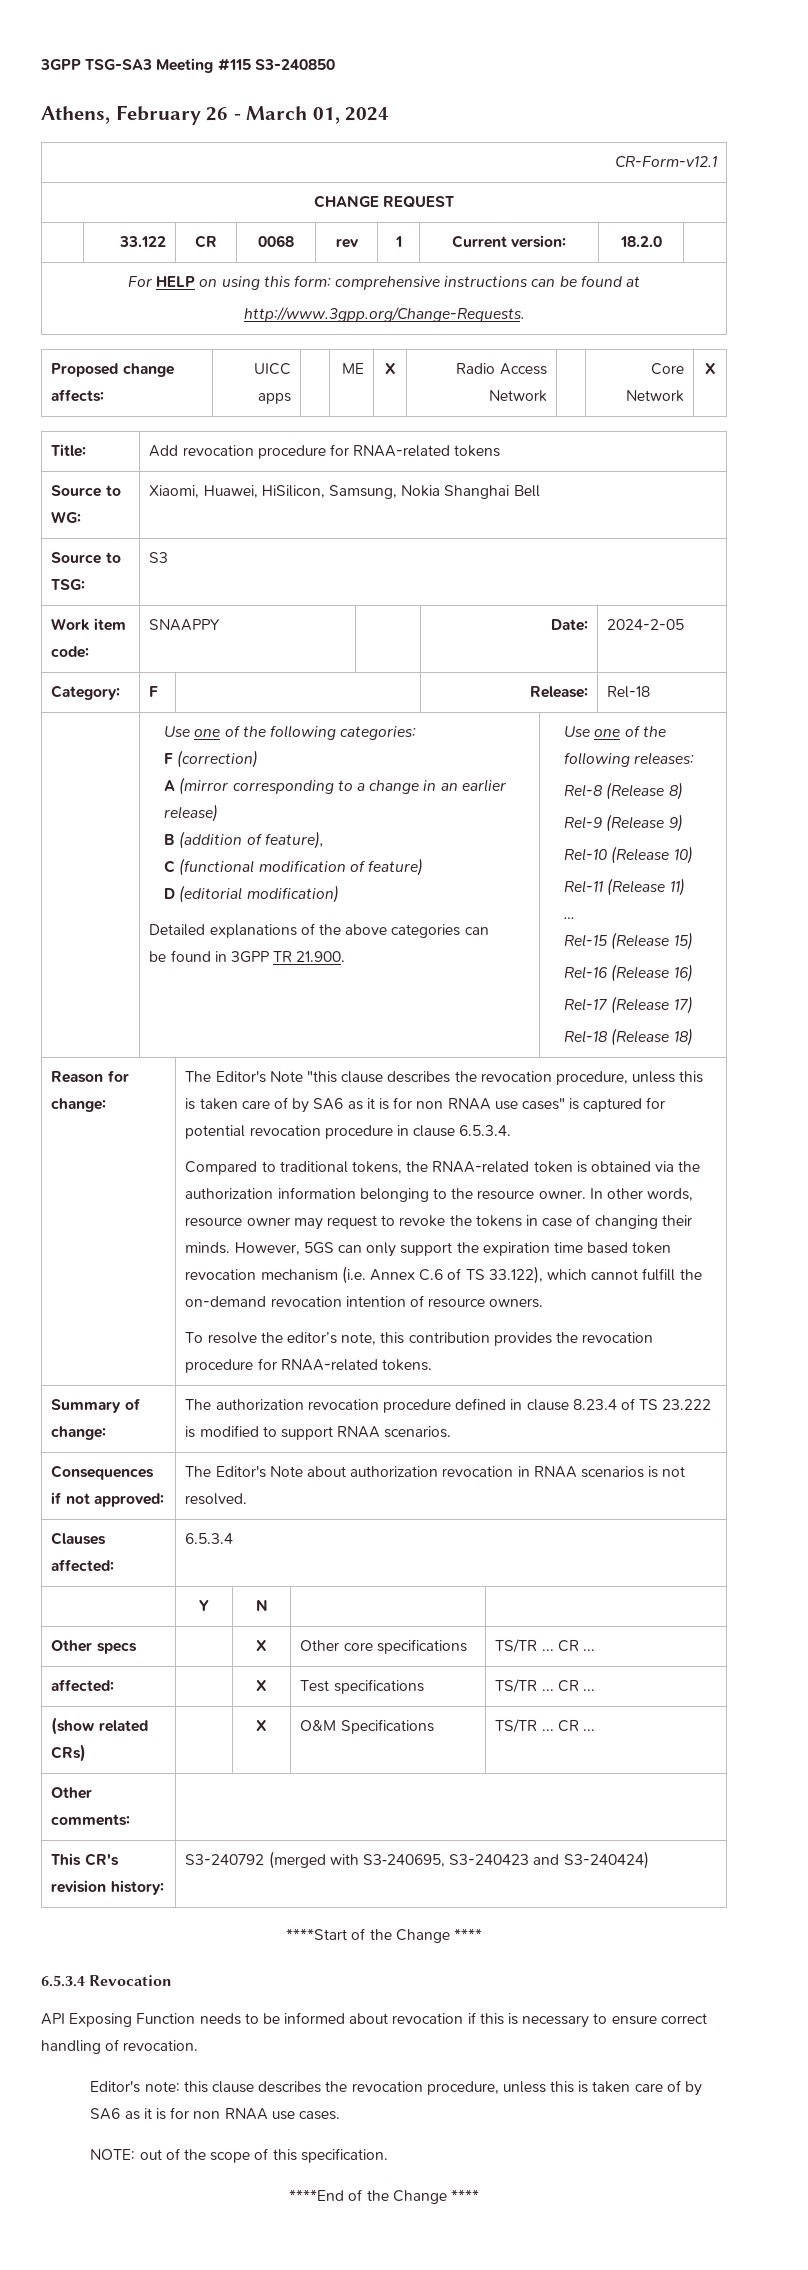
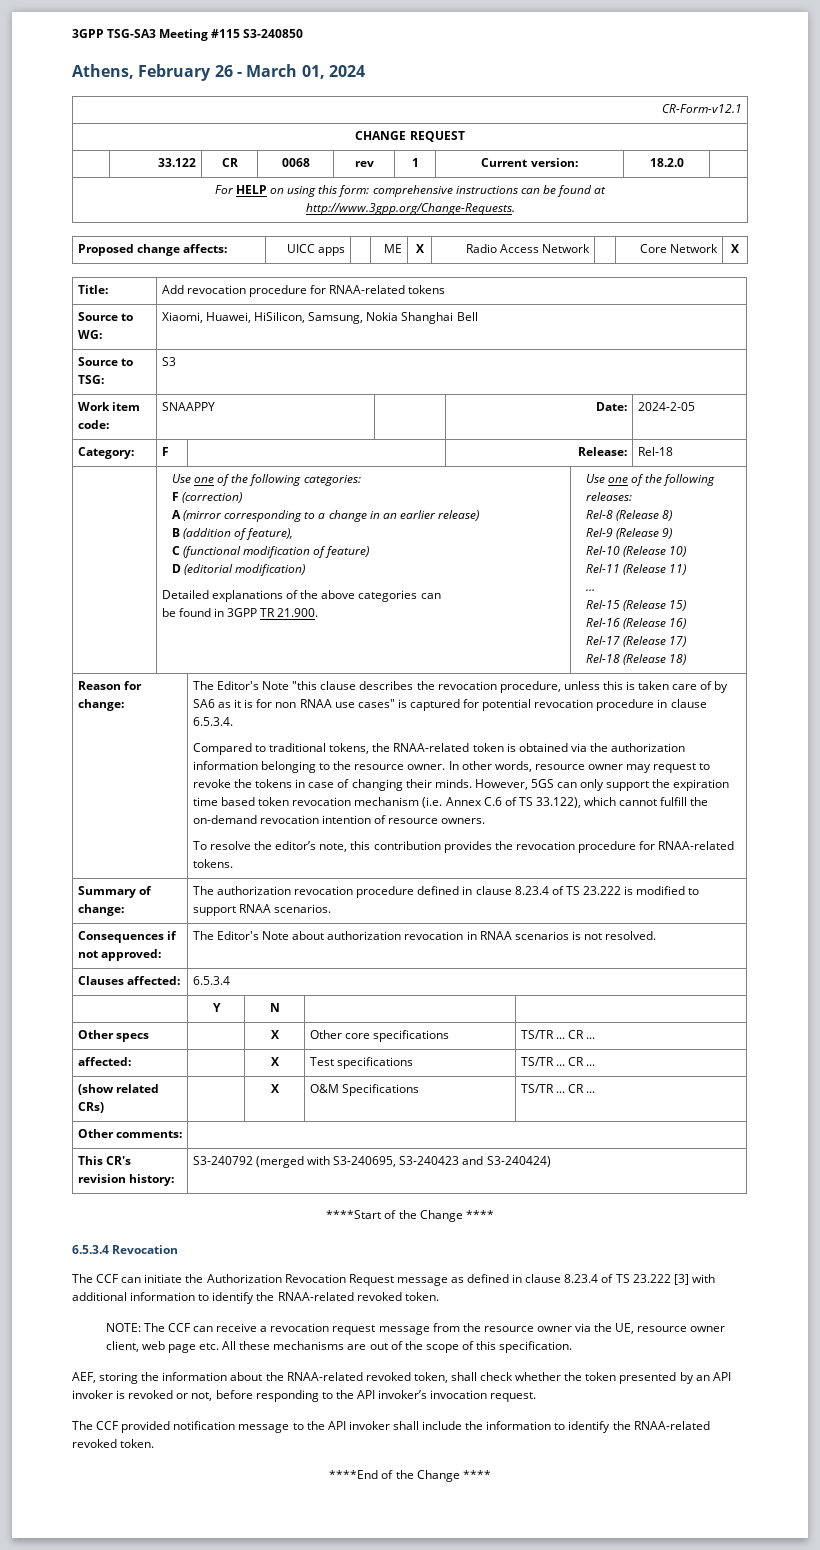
- API Exposing Function needs to be informed about revocation if this is necessary to ensure correct handling of revocation.
- Editor's note: this clause describes the revocation procedure, unless this is taken care of by SA6 as it is for non RNAA use cases.
- NOTE: out of the scope of this specification.
+ The CCF can initiate the Authorization Revocation Request message as defined in clause 8.23.4 of TS 23.222 [3] with additional information to identify the RNAA-related revoked token.
+ NOTE: The CCF can receive a revocation request message from the resource owner via the UE, resource owner client, web page etc. All these mechanisms are out of the scope of this specification.
+ AEF, storing the information about the RNAA-related revoked token, shall check whether the token presented by an API invoker is revoked or not, before responding to the API invoker’s invocation request.
+ The CCF provided notification message to the API invoker shall include the information to identify the RNAA-related revoked token.

